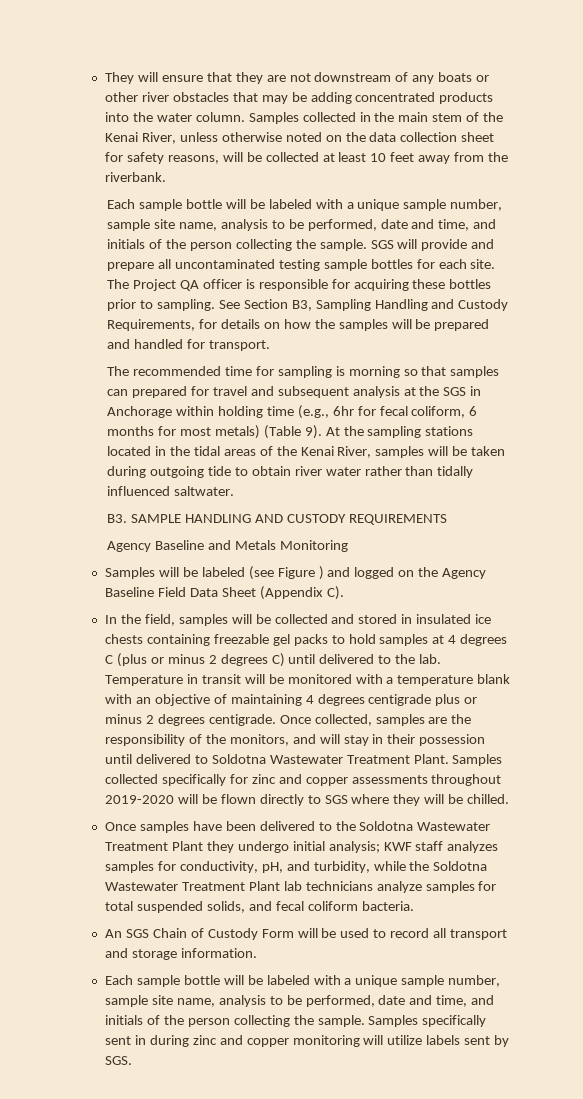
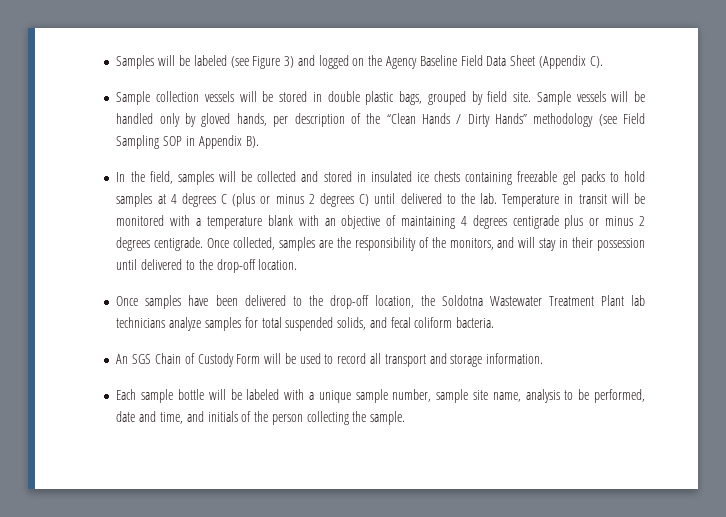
- They will ensure that they are not downstream of any boats or other river obstacles that may be adding concentrated products into the water column. Samples collected in the main stem of the Kenai River, unless otherwise noted on the data collection sheet for safety reasons, will be collected at least 10 feet away from the riverbank.
- Each sample bottle will be labeled with a unique sample number, sample site name, analysis to be performed, date and time, and initials of the person collecting the sample. SGS will provide and prepare all uncontaminated testing sample bottles for each site. The Project QA officer is responsible for acquiring these bottles prior to sampling. See Section B3, Sampling Handling and Custody Requirements, for details on how the samples will be prepared and handled for transport.
- The recommended time for sampling is morning so that samples can prepared for travel and subsequent analysis at the SGS in Anchorage within holding time (e.g., 6hr for fecal coliform, 6 months for most metals) (Table 9). At the sampling stations located in the tidal areas of the Kenai River, samples will be taken during outgoing tide to obtain river water rather than tidally influenced saltwater.
- B3. SAMPLE HANDLING AND CUSTODY REQUIREMENTS
- Agency Baseline and Metals Monitoring
- Samples will be labeled (see Figure ) and logged on the Agency Baseline Field Data Sheet (Appendix C).
+ Samples will be labeled (see Figure 3) and logged on the Agency Baseline Field Data Sheet (Appendix C).
+ Sample collection vessels will be stored in double plastic bags, grouped by field site. Sample vessels will be handled only by gloved hands, per description of the “Clean Hands / Dirty Hands” methodology (see Field Sampling SOP in Appendix B).
- Once collected, samples are the responsibility of the monitors, and will stay in their possession until delivered to Soldotna Wastewater Treatment Plant. Samples collected specifically for zinc and copper assessments throughout 2019-2020 will be flown directly to SGS where they will be chilled.
+ Once collected, samples are the responsibility of the monitors, and will stay in their possession until delivered to the drop-off location.
- Once samples have been delivered to the Soldotna Wastewater Treatment Plant they undergo initial analysis; KWF staff analyzes samples for conductivity, pH, and turbidity, while the Soldotna Wastewater Treatment Plant lab technicians analyze samples for total suspended solids, and fecal coliform bacteria.
+ Once samples have been delivered to the drop-off location, the Soldotna Wastewater Treatment Plant lab technicians analyze samples for total suspended solids, and fecal coliform bacteria.
- Samples specifically sent in during zinc and copper monitoring will utilize labels sent by SGS.

